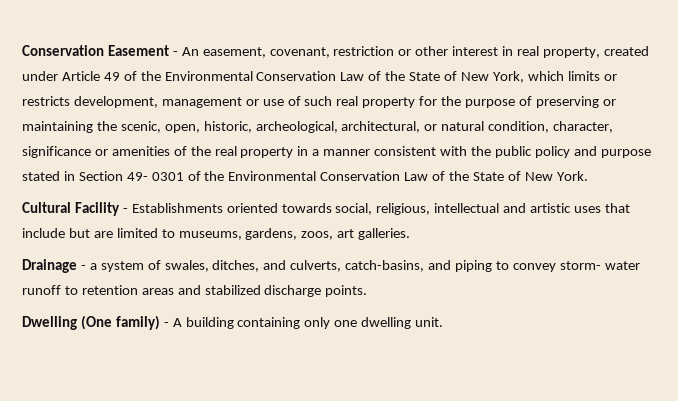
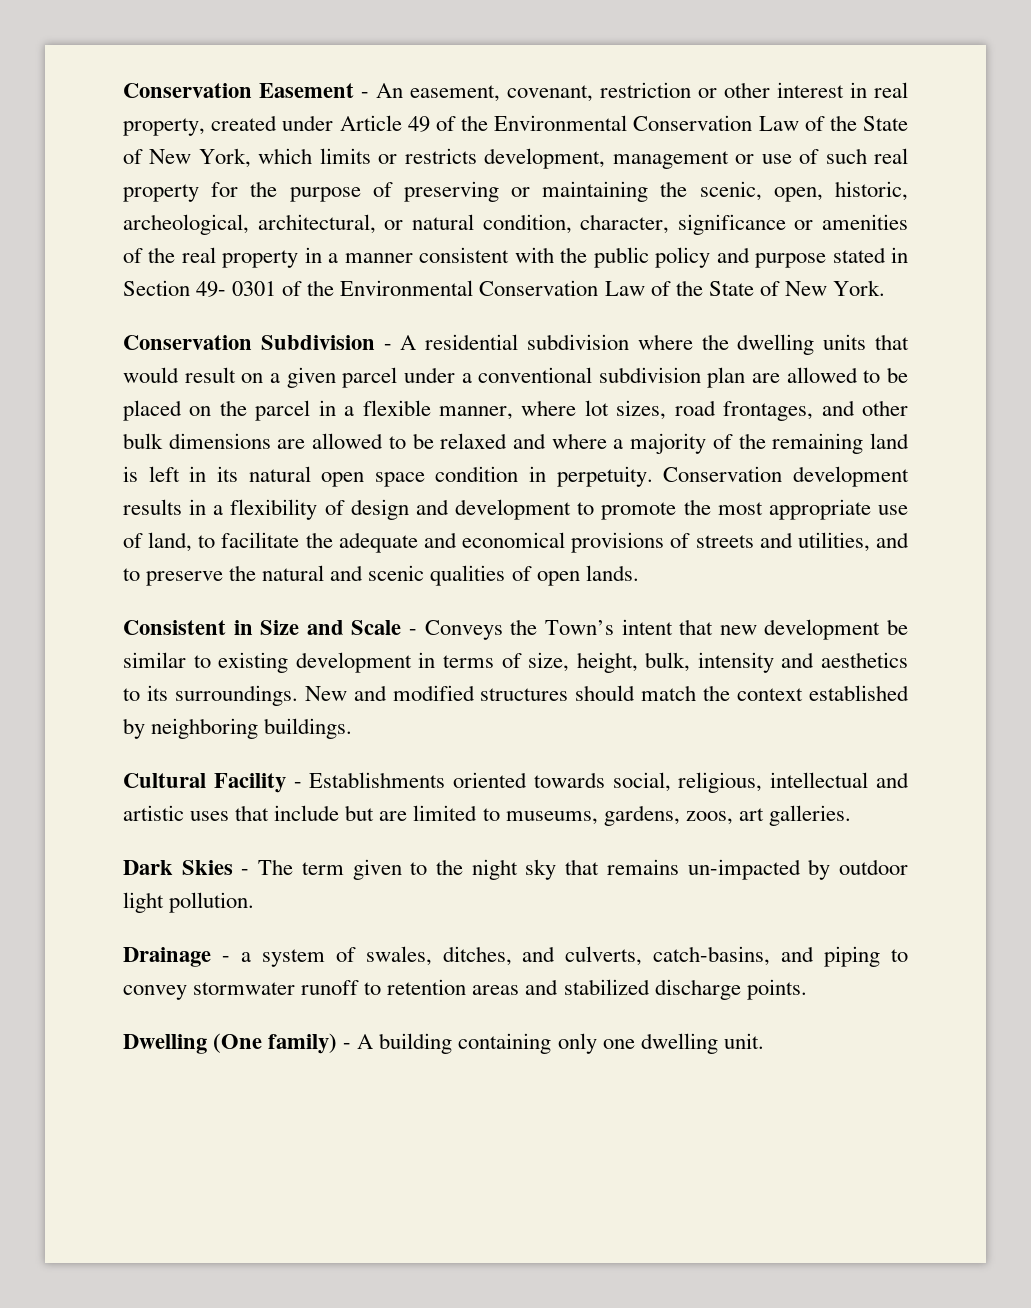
+ Conservation Subdivision - A residential subdivision where the dwelling units that would result on a given parcel under a conventional subdivision plan are allowed to be placed on the parcel in a flexible manner, where lot sizes, road frontages, and other bulk dimensions are allowed to be relaxed and where a majority of the remaining land is left in its natural open space condition in perpetuity. Conservation development results in a flexibility of design and development to promote the most appropriate use of land, to facilitate the adequate and economical provisions of streets and utilities, and to preserve the natural and scenic qualities of open lands.
+ Consistent in Size and Scale - Conveys the Town’s intent that new development be similar to existing development in terms of size, height, bulk, intensity and aesthetics to its surroundings. New and modified structures should match the context established by neighboring buildings.
+ Dark Skies - The term given to the night sky that remains un-impacted by outdoor light pollution.
- Drainage - a system of swales, ditches, and culverts, catch-basins, and piping to convey storm- water runoff to retention areas and stabilized discharge points.
+ Drainage - a system of swales, ditches, and culverts, catch-basins, and piping to convey stormwater runoff to retention areas and stabilized discharge points.

